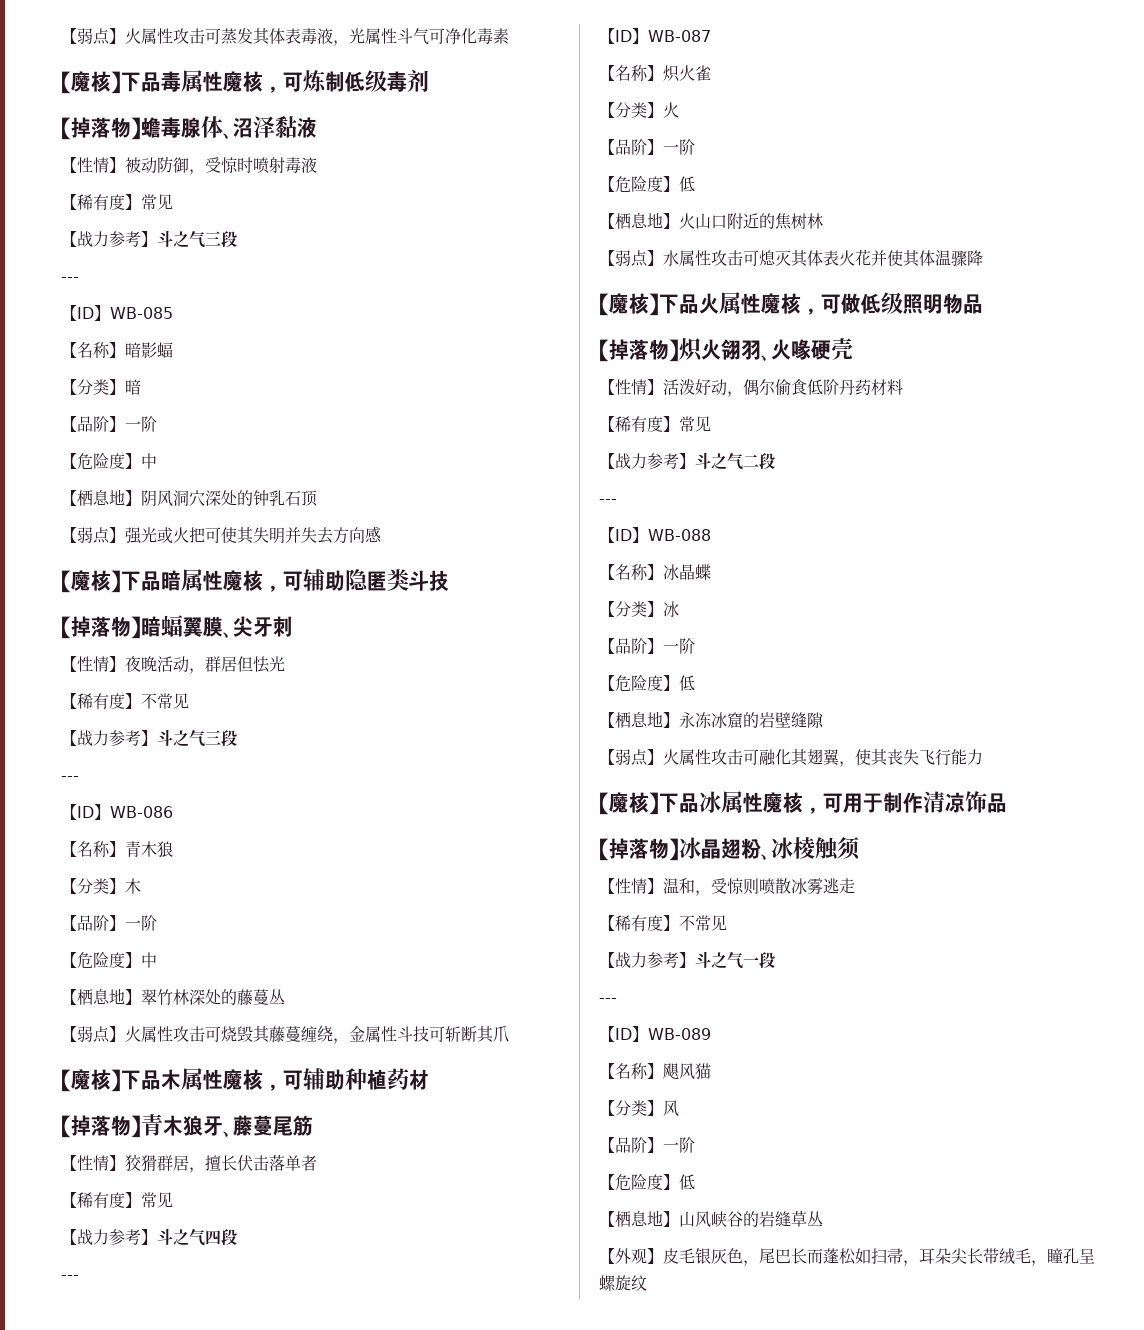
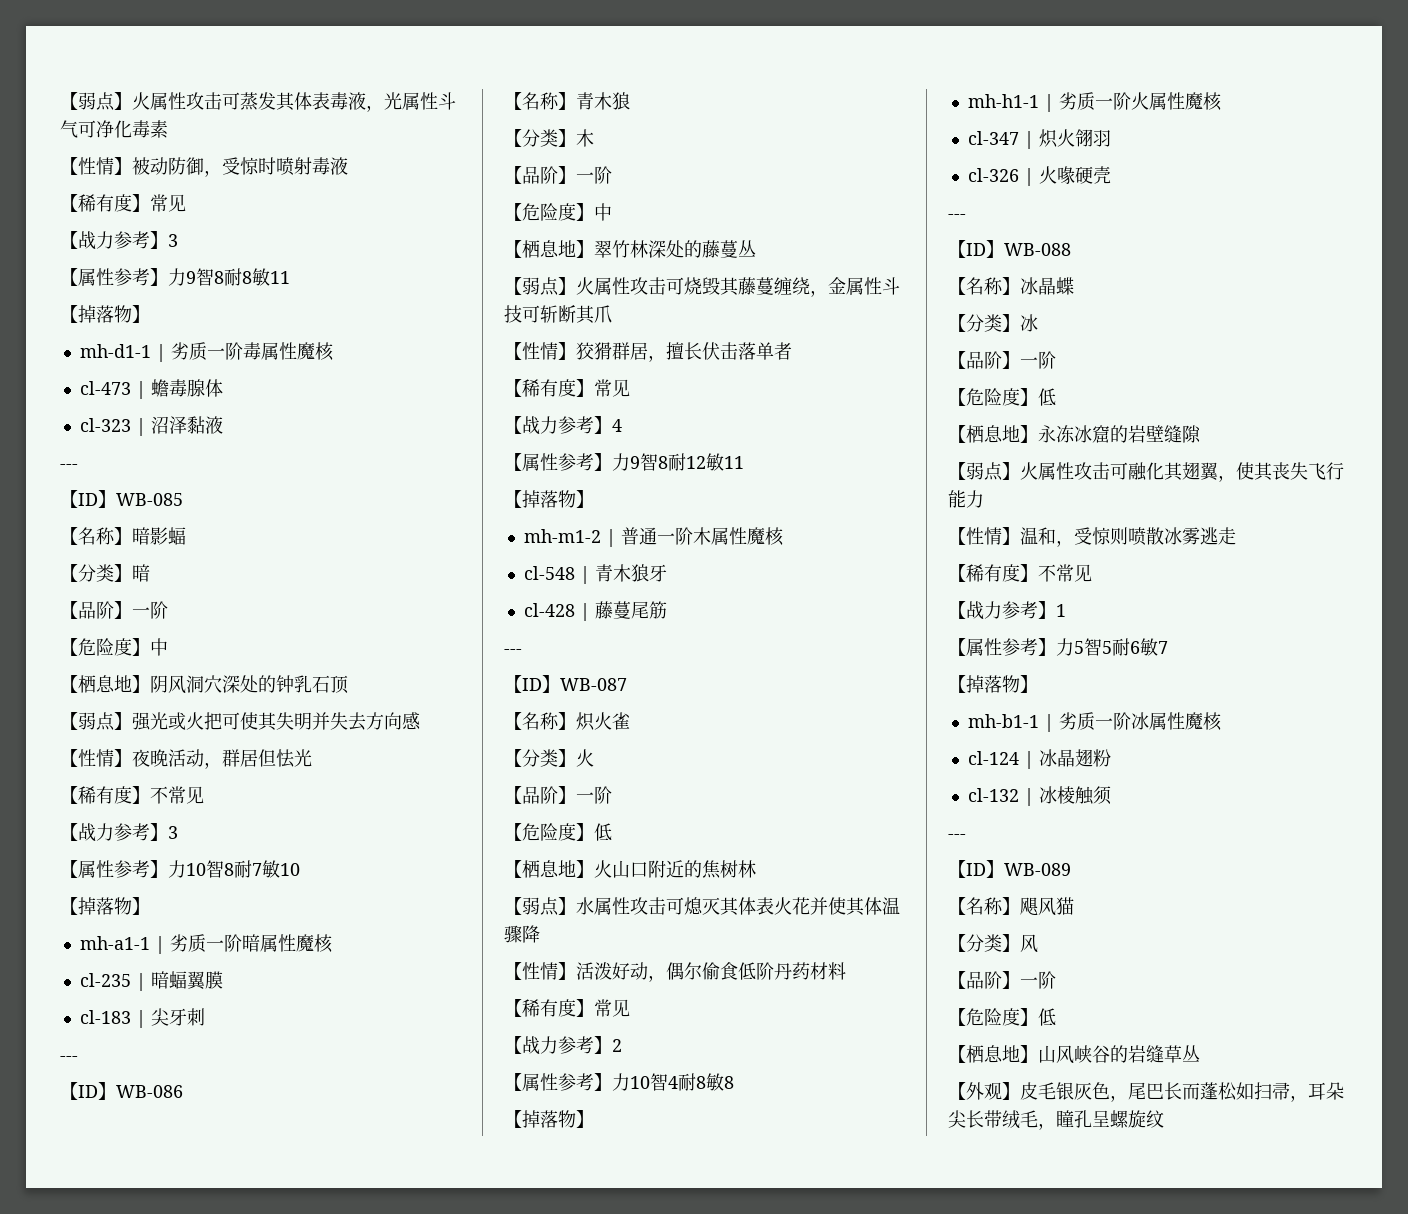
- 【魔核】下品毒属性魔核，可炼制低级毒剂
- 【掉落物】蟾毒腺体、沼泽黏液
  【性情】被动防御，受惊时喷射毒液
  【稀有度】常见
- 【战力参考】斗之气三段
+ 【战力参考】3
+ 【属性参考】力9智8耐8敏11
+ 【掉落物】
+ mh-d1-1 | 劣质一阶毒属性魔核
+ cl-473 | 蟾毒腺体
+ cl-323 | 沼泽黏液
- 【魔核】下品暗属性魔核，可辅助隐匿类斗技
- 【掉落物】暗蝠翼膜、尖牙刺
  【性情】夜晚活动，群居但怯光
  【稀有度】不常见
- 【战力参考】斗之气三段
+ 【战力参考】3
+ 【属性参考】力10智8耐7敏10
+ 【掉落物】
+ mh-a1-1 | 劣质一阶暗属性魔核
+ cl-235 | 暗蝠翼膜
+ cl-183 | 尖牙刺
- 【魔核】下品木属性魔核，可辅助种植药材
- 【掉落物】青木狼牙、藤蔓尾筋
- 【战力参考】斗之气四段
+ 【战力参考】4
+ 【属性参考】力9智8耐12敏11
+ 【掉落物】
+ mh-m1-2 | 普通一阶木属性魔核
+ cl-548 | 青木狼牙
+ cl-428 | 藤蔓尾筋
- 【魔核】下品火属性魔核，可做低级照明物品
- 【掉落物】炽火翎羽、火喙硬壳
- 【战力参考】斗之气二段
+ 【战力参考】2
+ 【属性参考】力10智4耐8敏8
+ 【掉落物】
+ mh-h1-1 | 劣质一阶火属性魔核
+ cl-347 | 炽火翎羽
+ cl-326 | 火喙硬壳
- 【魔核】下品冰属性魔核，可用于制作清凉饰品
- 【掉落物】冰晶翅粉、冰棱触须
- 【战力参考】斗之气一段
+ 【战力参考】1
+ 【属性参考】力5智5耐6敏7
+ 【掉落物】
+ mh-b1-1 | 劣质一阶冰属性魔核
+ cl-124 | 冰晶翅粉
+ cl-132 | 冰棱触须

